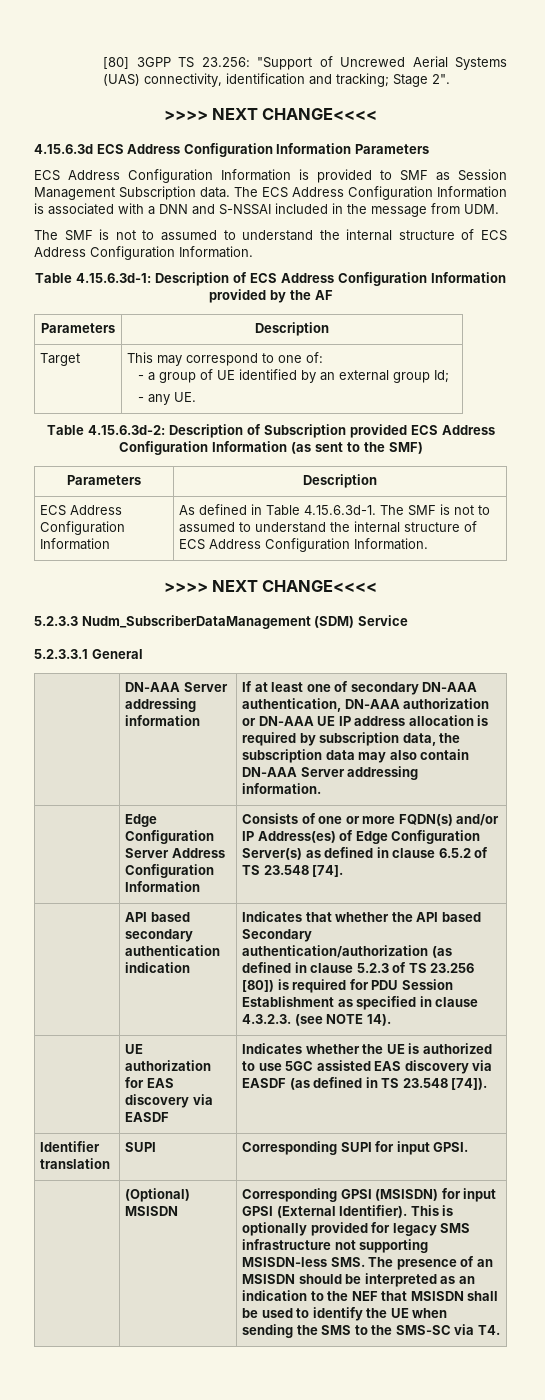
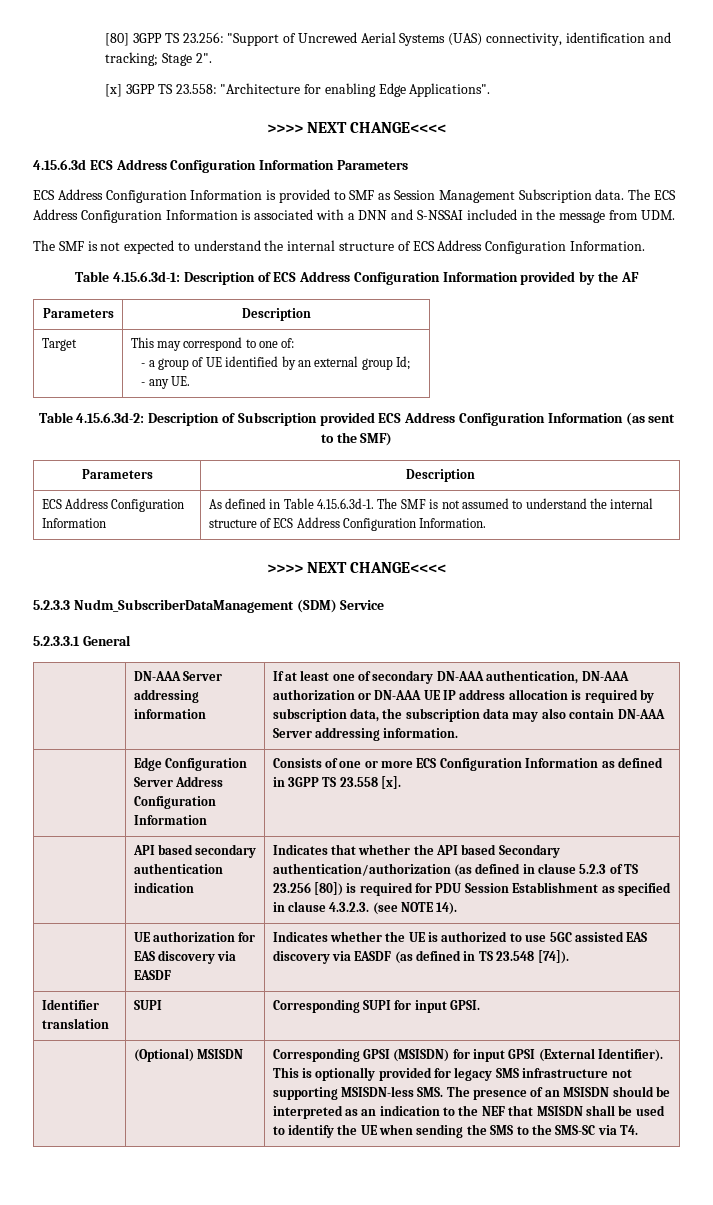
+ [x] 3GPP TS 23.558: "Architecture for enabling Edge Applications".
  The ECS Address Configuration Information is associated with a DNN and S-NSSAI included in the message from UDM.
- The SMF is not to assumed to understand the internal structure of ECS Address Configuration Information.
+ The SMF is not expected to understand the internal structure of ECS Address Configuration Information.
- ECS Address Configuration Information | As defined in Table 4.15.6.3d-1. The SMF is not to assumed to understand the internal structure of ECS Address Configuration Information.
+ ECS Address Configuration Information | As defined in Table 4.15.6.3d-1. The SMF is not assumed to understand the internal structure of ECS Address Configuration Information.
- | Edge Configuration Server Address Configuration Information | Consists of one or more FQDN(s) and/or IP Address(es) of Edge Configuration Server(s) as defined in clause 6.5.2 of TS 23.548 [74].
+ | Edge Configuration Server Address Configuration Information | Consists of one or more ECS Configuration Information as defined in 3GPP TS 23.558 [x].

